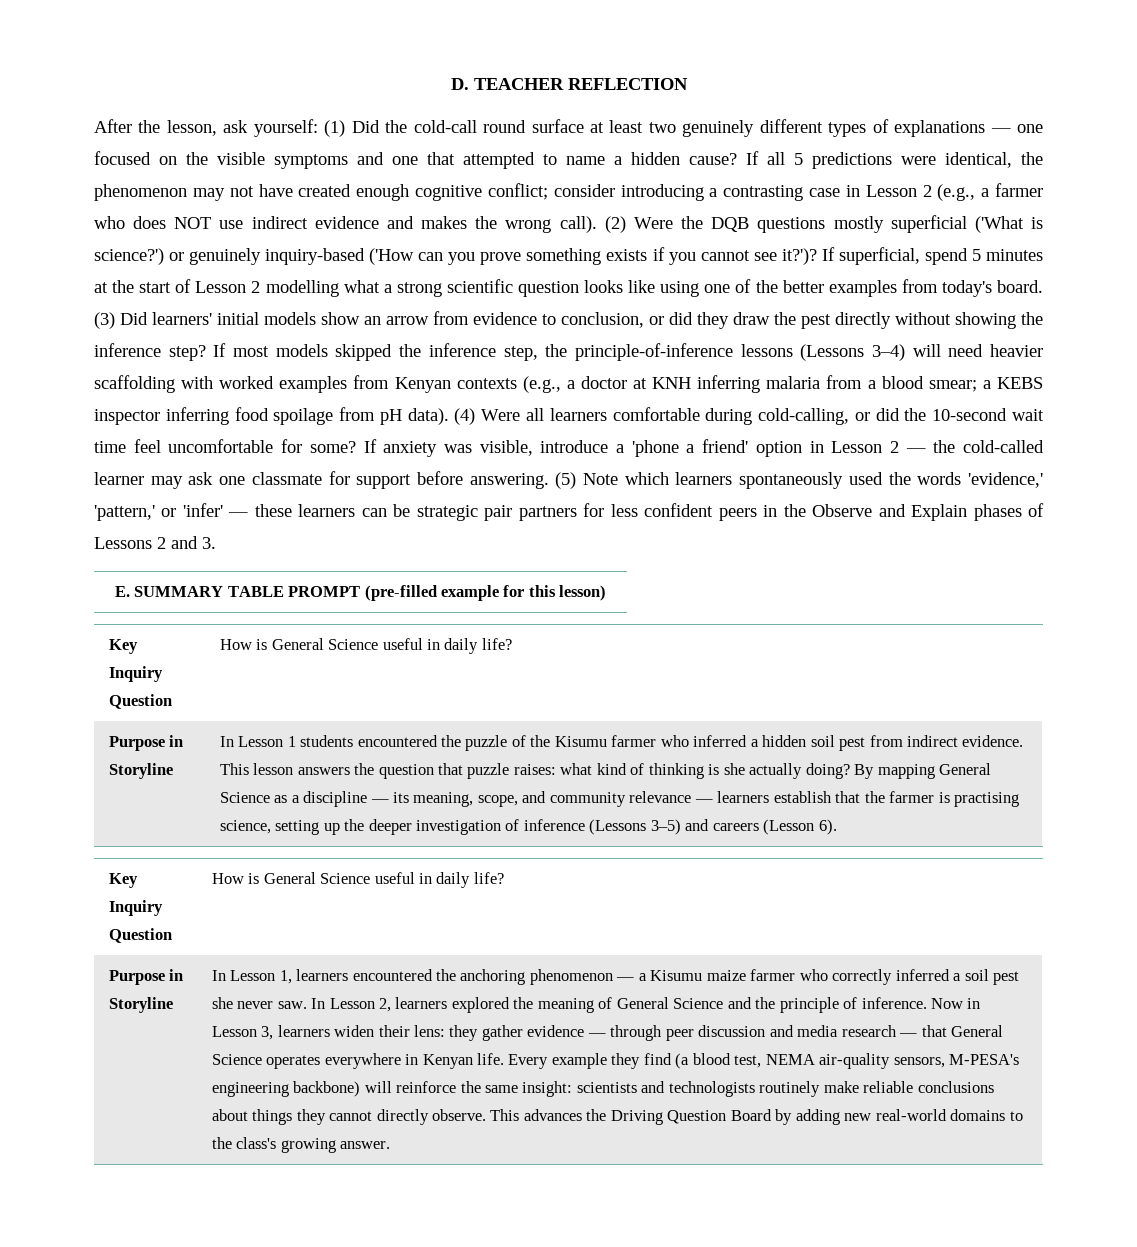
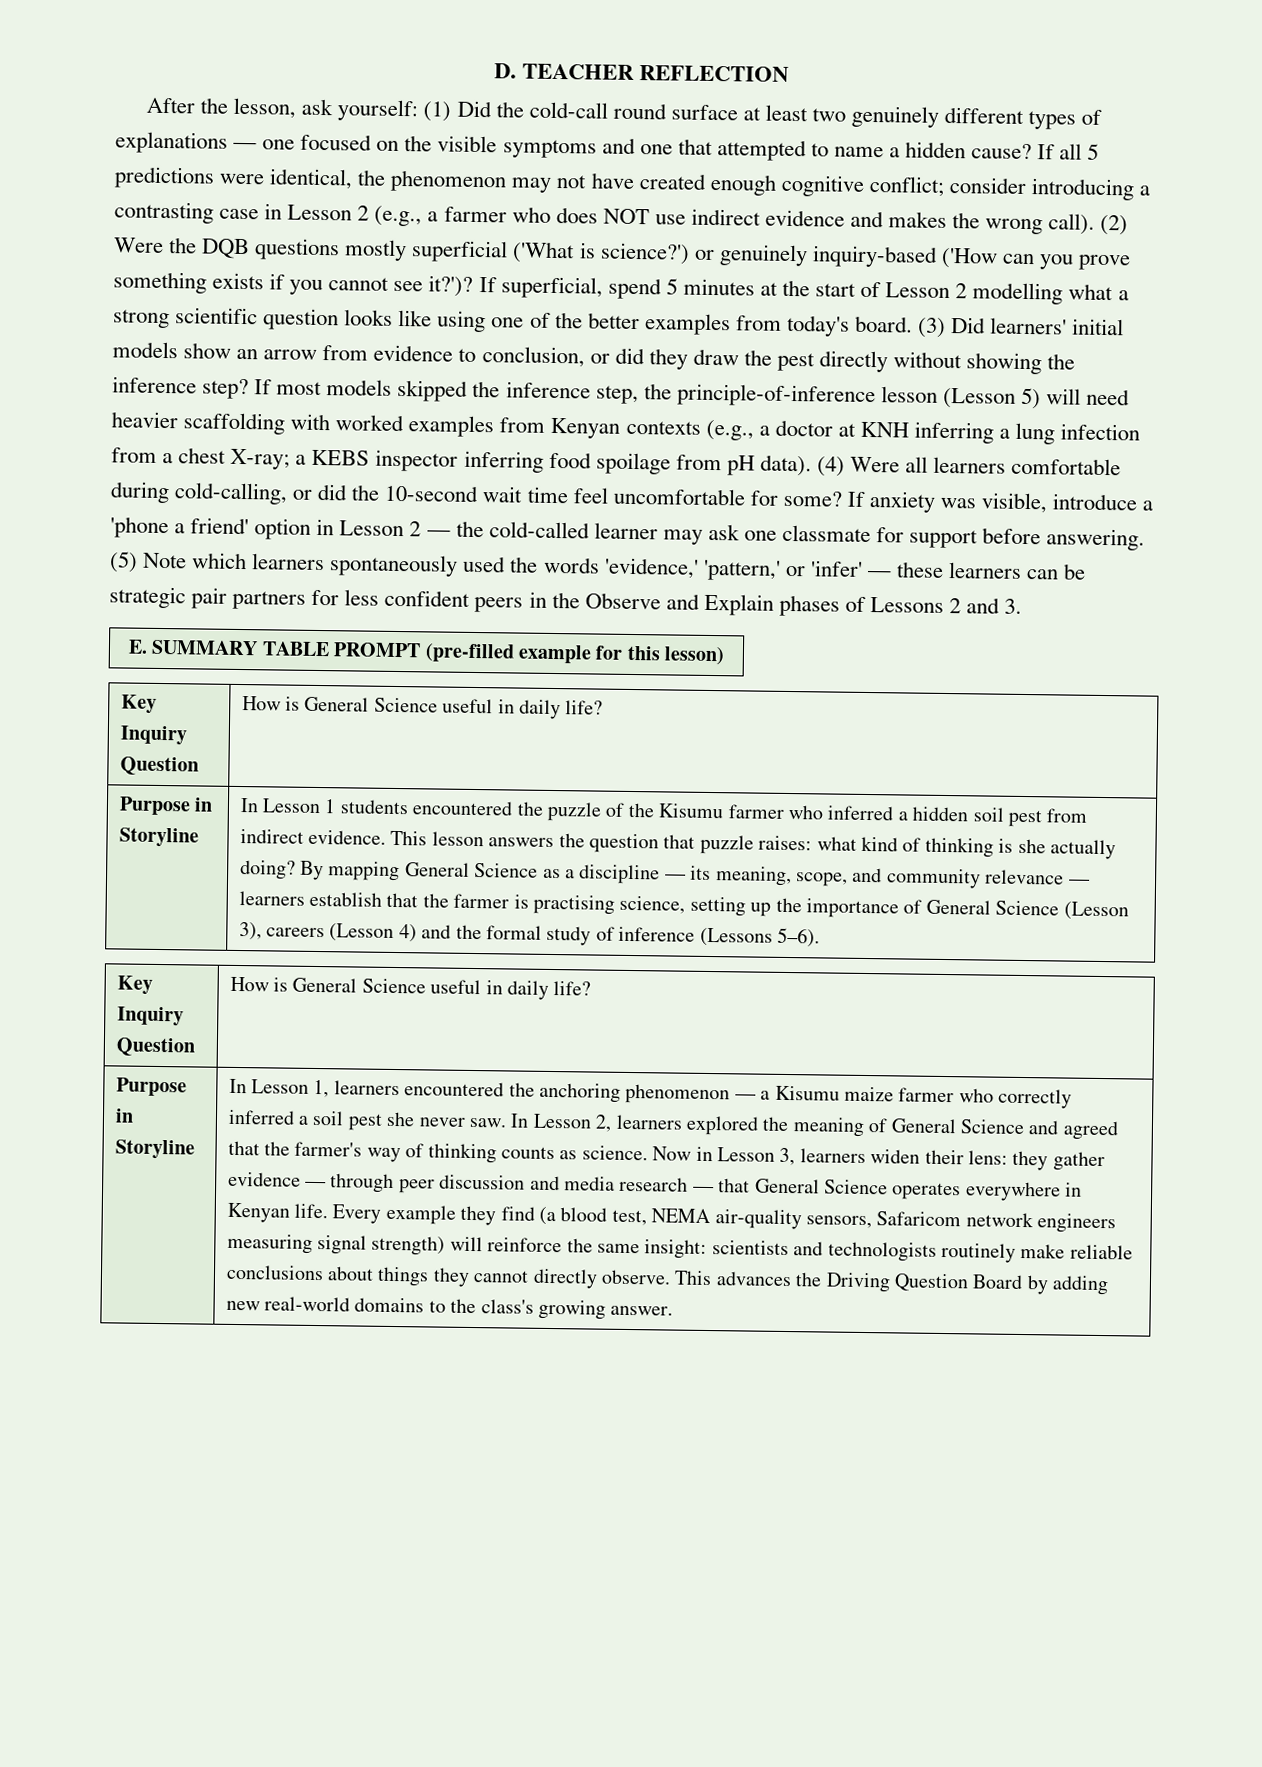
- If most models skipped the inference step, the principle-of-inference lessons (Lessons 3–4) will need heavier scaffolding with worked examples from Kenyan contexts (e.g., a doctor at KNH inferring malaria from a blood smear; a KEBS inspector inferring food spoilage from pH data).
+ If most models skipped the inference step, the principle-of-inference lesson (Lesson 5) will need heavier scaffolding with worked examples from Kenyan contexts (e.g., a doctor at KNH inferring a lung infection from a chest X-ray; a KEBS inspector inferring food spoilage from pH data).
- By mapping General Science as a discipline — its meaning, scope, and community relevance — learners establish that the farmer is practising science, setting up the deeper investigation of inference (Lessons 3–5) and careers (Lesson 6).
+ By mapping General Science as a discipline — its meaning, scope, and community relevance — learners establish that the farmer is practising science, setting up the importance of General Science (Lesson 3), careers (Lesson 4) and the formal study of inference (Lessons 5–6).
- In Lesson 2, learners explored the meaning of General Science and the principle of inference.
+ In Lesson 2, learners explored the meaning of General Science and agreed that the farmer's way of thinking counts as science.
- Every example they find (a blood test, NEMA air-quality sensors, M-PESA's engineering backbone) will reinforce the same insight: scientists and technologists routinely make reliable conclusions about things they cannot directly observe.
+ Every example they find (a blood test, NEMA air-quality sensors, Safaricom network engineers measuring signal strength) will reinforce the same insight: scientists and technologists routinely make reliable conclusions about things they cannot directly observe.

